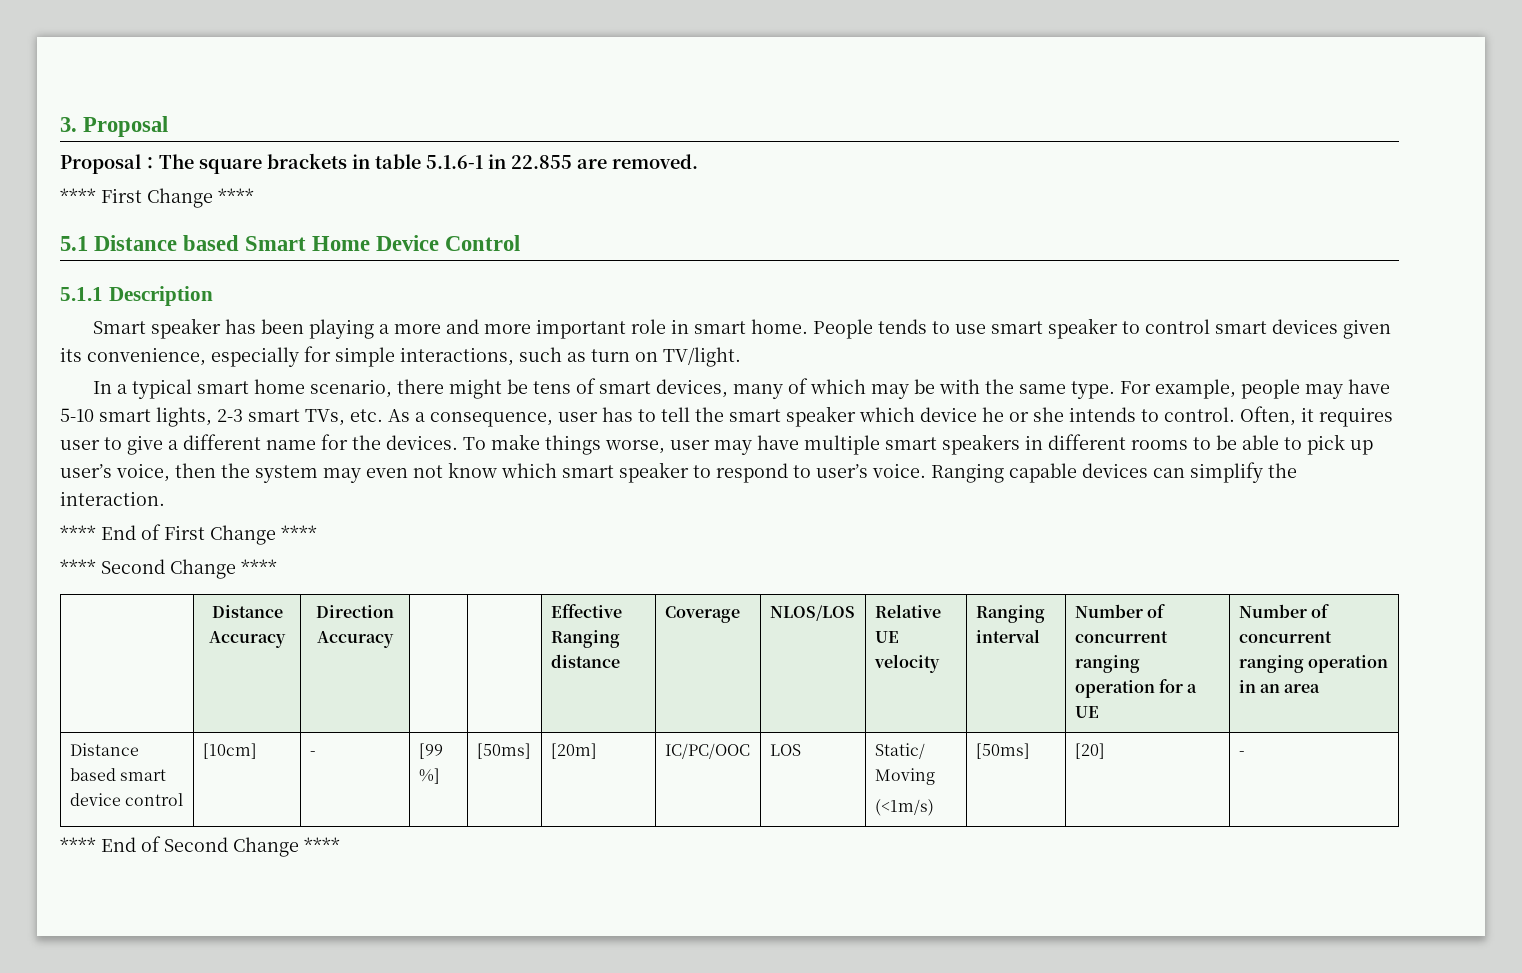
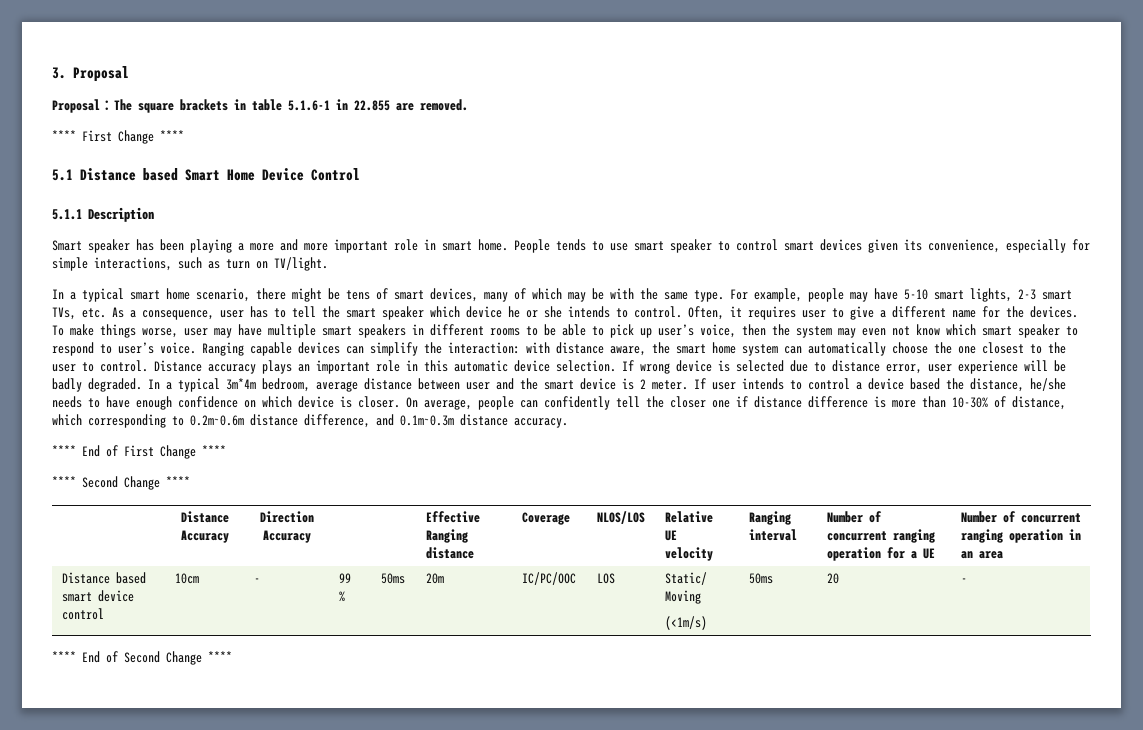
- Ranging capable devices can simplify the interaction.
+ Ranging capable devices can simplify the interaction: with distance aware, the smart home system can automatically choose the one closest to the user to control. Distance accuracy plays an important role in this automatic device selection. If wrong device is selected due to distance error, user experience will be badly degraded. In a typical 3m*4m bedroom, average distance between user and the smart device is 2 meter. If user intends to control a device based the distance, he/she needs to have enough confidence on which device is closer. On average, people can confidently tell the closer one if distance difference is more than 10-30% of distance, which corresponding to 0.2m~0.6m distance difference, and 0.1m~0.3m distance accuracy.
- Distance based smart device control | [10cm] | - | [99 %] | [50ms] | [20m] | IC/PC/OOC | LOS | Static/ Moving
- (<1m/s) | [50ms] | [20] | -
+ Distance based smart device control | 10cm | - | 99 % | 50ms | 20m | IC/PC/OOC | LOS | Static/ Moving
+ (<1m/s) | 50ms | 20 | -

